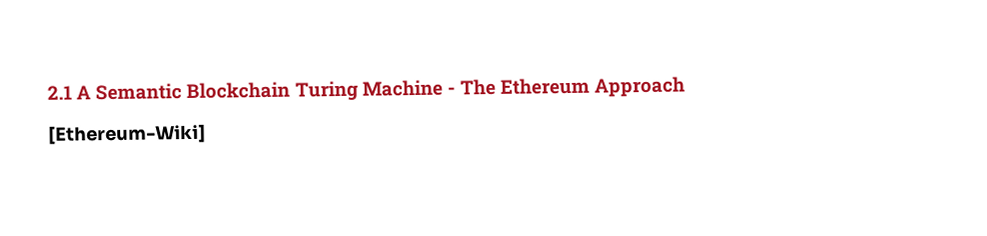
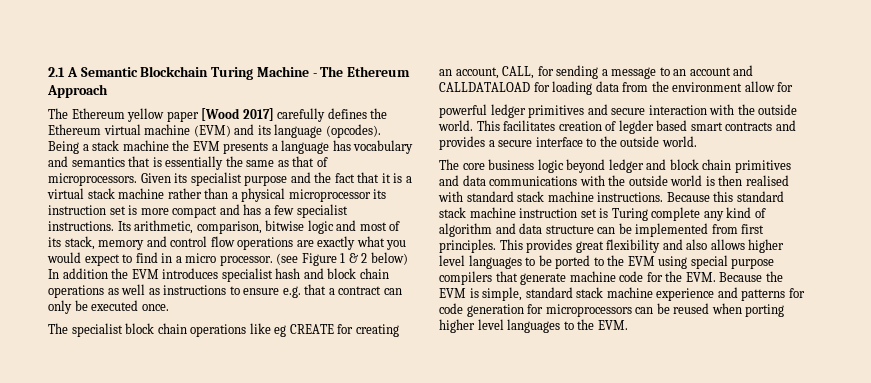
- [Ethereum-Wiki]
+ The Ethereum yellow paper [Wood 2017] carefully defines the Ethereum virtual machine (EVM) and its language (opcodes). Being a stack machine the EVM presents a language has vocabulary and semantics that is essentially the same as that of microprocessors. Given its specialist purpose and the fact that it is a virtual stack machine rather than a physical microprocessor its instruction set is more compact and has a few specialist instructions. Its arithmetic, comparison, bitwise logic and most of its stack, memory and control flow operations are exactly what you would expect to find in a micro processor. (see Figure 1 & 2 below) In addition the EVM introduces specialist hash and block chain operations as well as instructions to ensure e.g. that a contract can only be executed once.
+ The specialist block chain operations like eg CREATE for creating an account, CALL, for sending a message to an account and CALLDATALOAD for loading data from the environment allow for
+ powerful ledger primitives and secure interaction with the outside world. This facilitates creation of legder based smart contracts and provides a secure interface to the outside world.
+ The core business logic beyond ledger and block chain primitives and data communications with the outside world is then realised with standard stack machine instructions. Because this standard stack machine instruction set is Turing complete any kind of algorithm and data structure can be implemented from first principles. This provides great flexibility and also allows higher level languages to be ported to the EVM using special purpose compilers that generate machine code for the EVM. Because the EVM is simple, standard stack machine experience and patterns for code generation for microprocessors can be reused when porting higher level languages to the EVM.

